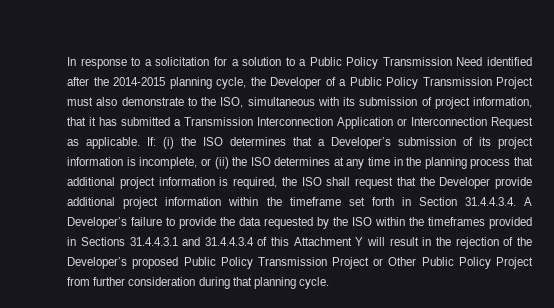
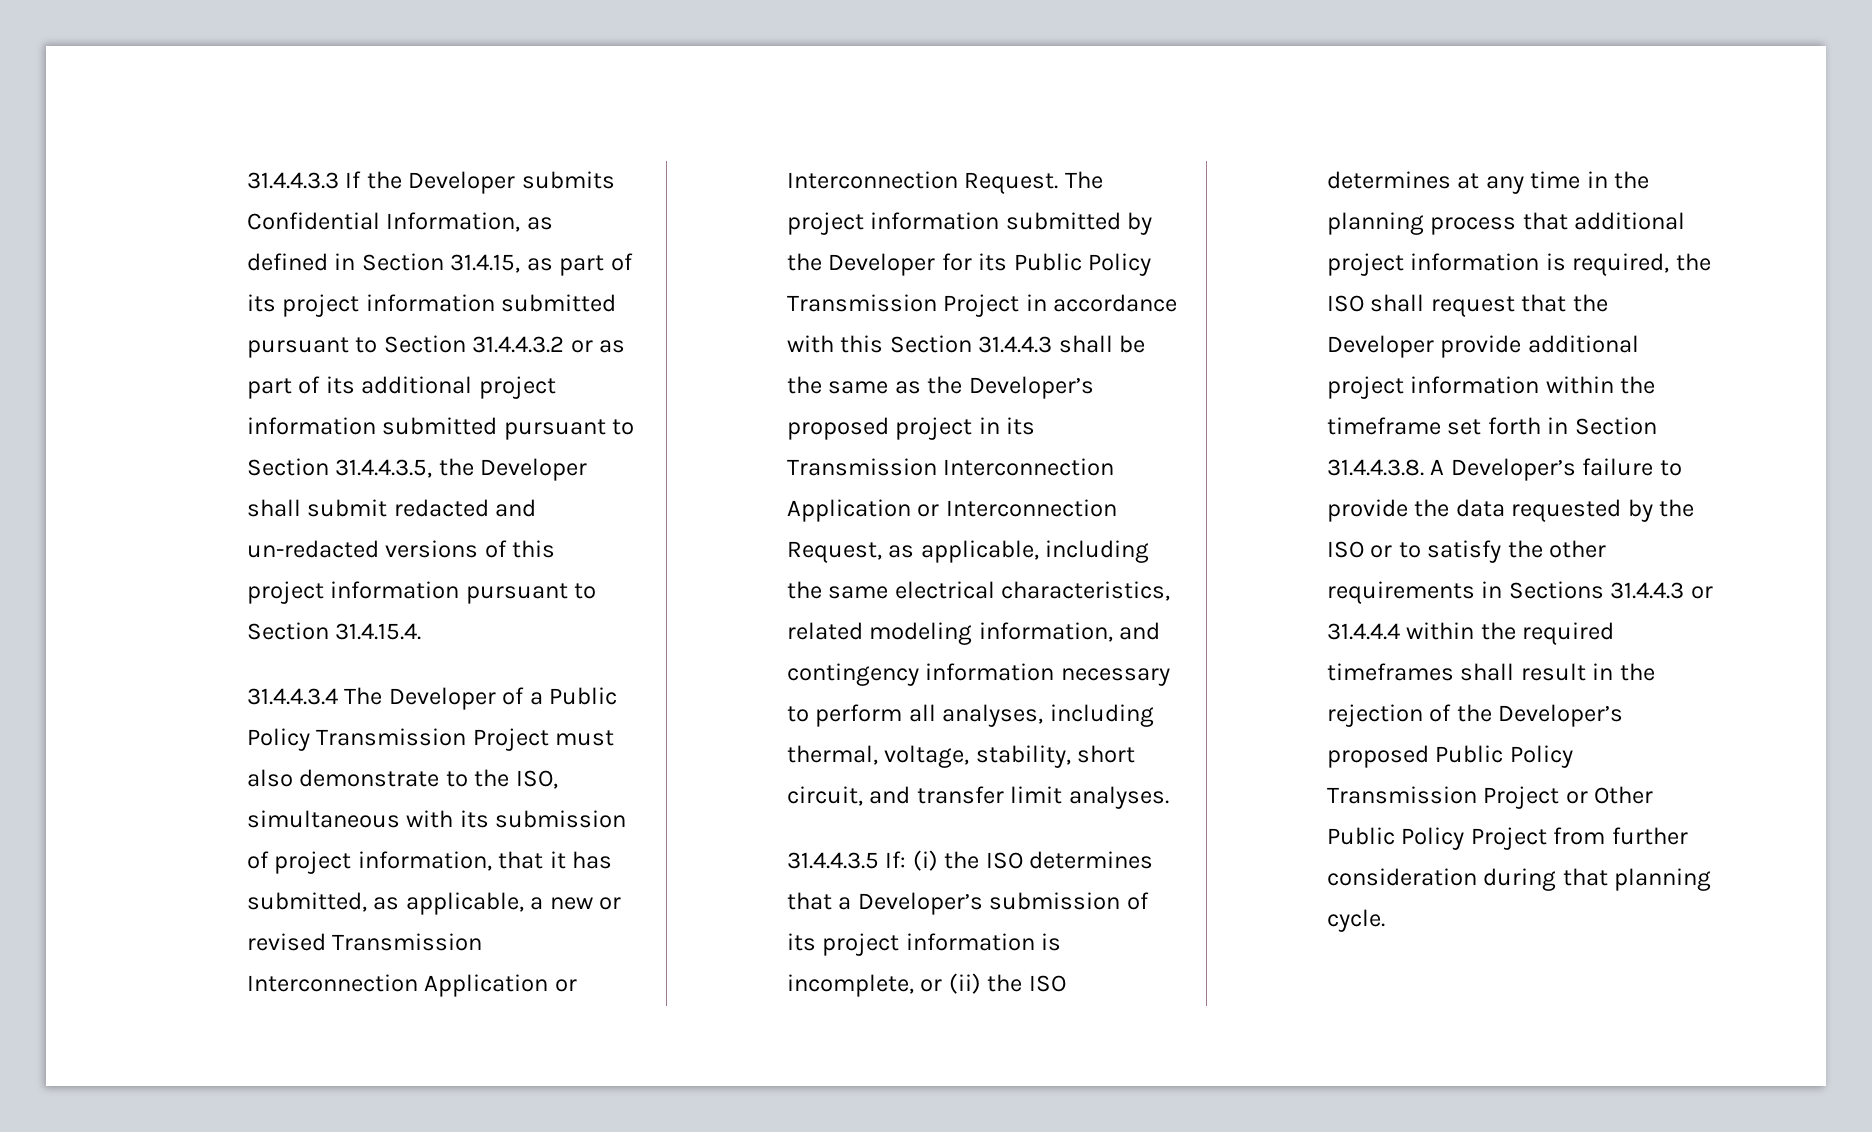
- In response to a solicitation for a solution to a Public Policy Transmission Need identified after the 2014-2015 planning cycle, the Developer of a Public Policy Transmission Project must also demonstrate to the ISO, simultaneous with its submission of project information, that it has submitted a Transmission Interconnection Application or Interconnection Request as applicable. If:
+ 31.4.4.3.3 If the Developer submits Confidential Information, as defined in Section 31.4.15, as part of its project information submitted pursuant to Section 31.4.4.3.2 or as part of its additional project information submitted pursuant to Section 31.4.4.3.5, the Developer shall submit redacted and un-redacted versions of this project information pursuant to Section 31.4.15.4.
+ 31.4.4.3.4 The Developer of a Public Policy Transmission Project must also demonstrate to the ISO, simultaneous with its submission of project information, that it has submitted, as applicable, a new or revised Transmission Interconnection Application or Interconnection Request. The project information submitted by the Developer for its Public Policy Transmission Project in accordance with this Section 31.4.4.3 shall be the same as the Developer’s proposed project in its Transmission Interconnection Application or Interconnection Request, as applicable, including the same electrical characteristics, related modeling information, and contingency information necessary to perform all analyses, including thermal, voltage, stability, short circuit, and transfer limit analyses.
+ 31.4.4.3.5 If:
- (i) the ISO determines that a Developer’s submission of its project information is incomplete, or (ii) the ISO determines at any time in the planning process that additional project information is required, the ISO shall request that the Developer provide additional project information within the timeframe set forth in Section 31.4.4.3.4. A Developer’s failure to provide the data requested by the ISO within the timeframes provided in Sections 31.4.4.3.1 and 31.4.4.3.4 of this Attachment Y will result in the rejection of the Developer’s proposed Public Policy Transmission Project or Other Public Policy Project from further consideration during that planning cycle.
+ (i) the ISO determines that a Developer’s submission of its project information is incomplete, or (ii) the ISO determines at any time in the planning process that additional project information is required, the ISO shall request that the Developer provide additional project information within the timeframe set forth in Section 31.4.4.3.8. A Developer’s failure to provide the data requested by the ISO or to satisfy the other requirements in Sections 31.4.4.3 or 31.4.4.4 within the required timeframes shall result in the rejection of the Developer’s proposed Public Policy Transmission Project or Other Public Policy Project from further consideration during that planning cycle.

